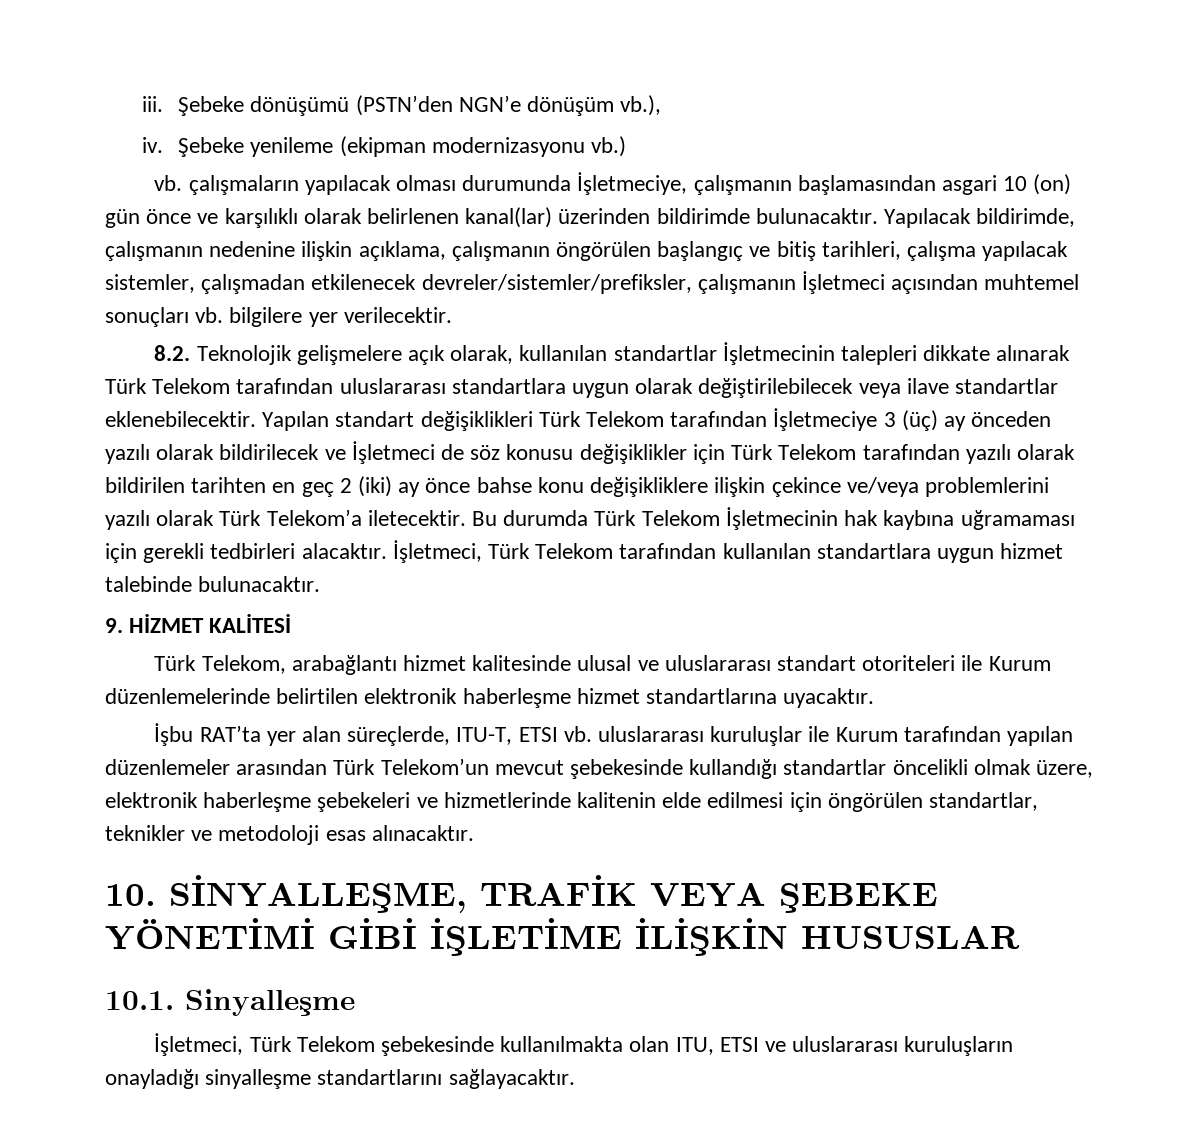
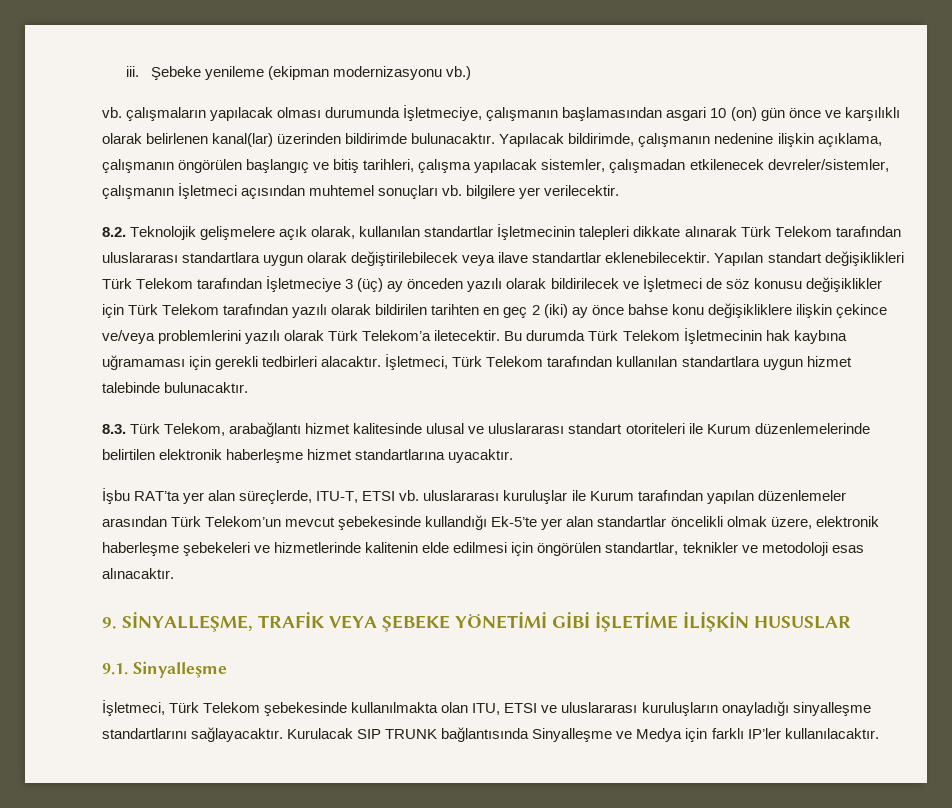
- Şebeke dönüşümü (PSTN’den NGN’e dönüşüm vb.),
- iv. Şebeke yenileme (ekipman modernizasyonu vb.)
+ Şebeke yenileme (ekipman modernizasyonu vb.)
- Yapılacak bildirimde, çalışmanın nedenine ilişkin açıklama, çalışmanın öngörülen başlangıç ve bitiş tarihleri, çalışma yapılacak sistemler, çalışmadan etkilenecek devreler/sistemler/prefiksler, çalışmanın İşletmeci açısından muhtemel sonuçları vb. bilgilere yer verilecektir.
+ Yapılacak bildirimde, çalışmanın nedenine ilişkin açıklama, çalışmanın öngörülen başlangıç ve bitiş tarihleri, çalışma yapılacak sistemler, çalışmadan etkilenecek devreler/sistemler, çalışmanın İşletmeci açısından muhtemel sonuçları vb. bilgilere yer verilecektir.
- 9. HİZMET KALİTESİ
- Türk Telekom, arabağlantı hizmet kalitesinde ulusal ve uluslararası standart otoriteleri ile Kurum düzenlemelerinde belirtilen elektronik haberleşme hizmet standartlarına uyacaktır.
+ 8.3. Türk Telekom, arabağlantı hizmet kalitesinde ulusal ve uluslararası standart otoriteleri ile Kurum düzenlemelerinde belirtilen elektronik haberleşme hizmet standartlarına uyacaktır.
- İşbu RAT’ta yer alan süreçlerde, ITU-T, ETSI vb. uluslararası kuruluşlar ile Kurum tarafından yapılan düzenlemeler arasından Türk Telekom’un mevcut şebekesinde kullandığı standartlar öncelikli olmak üzere, elektronik haberleşme şebekeleri ve hizmetlerinde kalitenin elde edilmesi için öngörülen standartlar, teknikler ve metodoloji esas alınacaktır.
+ İşbu RAT’ta yer alan süreçlerde, ITU-T, ETSI vb. uluslararası kuruluşlar ile Kurum tarafından yapılan düzenlemeler arasından Türk Telekom’un mevcut şebekesinde kullandığı Ek-5’te yer alan standartlar öncelikli olmak üzere, elektronik haberleşme şebekeleri ve hizmetlerinde kalitenin elde edilmesi için öngörülen standartlar, teknikler ve metodoloji esas alınacaktır.
- 10. SİNYALLEŞME, TRAFİK VEYA ŞEBEKE YÖNETİMİ GİBİ İŞLETİME İLİŞKİN HUSUSLAR
+ 9. SİNYALLEŞME, TRAFİK VEYA ŞEBEKE YÖNETİMİ GİBİ İŞLETİME İLİŞKİN HUSUSLAR
- 10.1. Sinyalleşme
+ 9.1. Sinyalleşme
+ Kurulacak SIP TRUNK bağlantısında Sinyalleşme ve Medya için farklı IP’ler kullanılacaktır.

